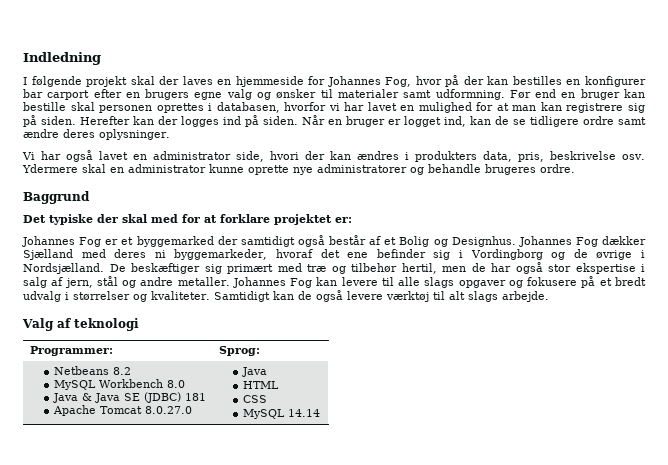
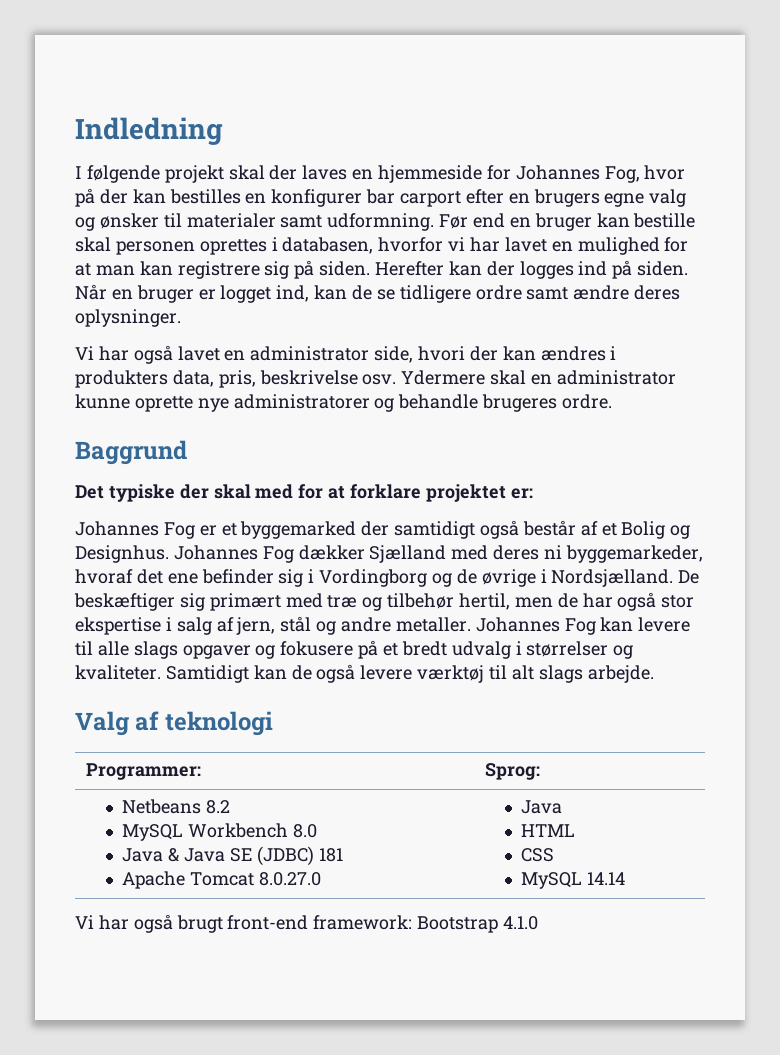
+ Vi har også brugt front-end framework: Bootstrap 4.1.0

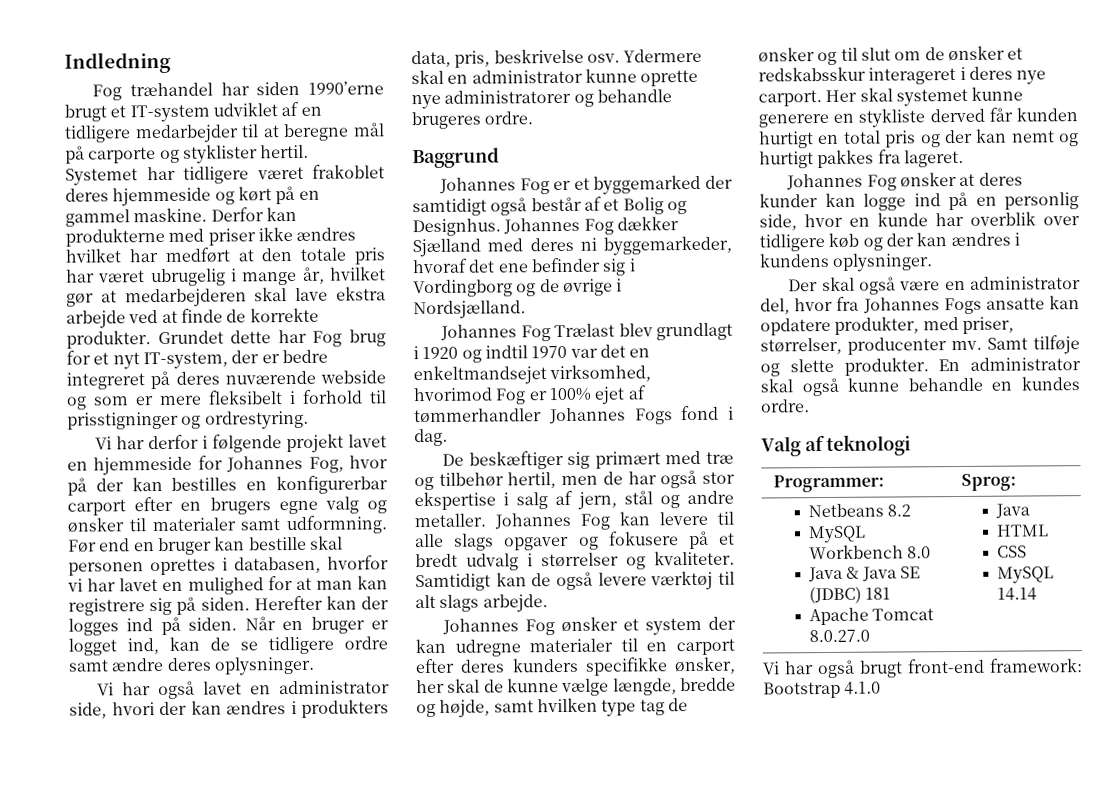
- I følgende projekt skal der laves en hjemmeside for Johannes Fog, hvor på der kan bestilles en konfigurer bar carport efter en brugers egne valg og ønsker til materialer samt udformning.
+ Fog træhandel har siden 1990’erne brugt et IT-system udviklet af en tidligere medarbejder til at beregne mål på carporte og styklister hertil. Systemet har tidligere været frakoblet deres hjemmeside og kørt på en gammel maskine. Derfor kan produkterne med priser ikke ændres hvilket har medført at den totale pris har været ubrugelig i mange år, hvilket gør at medarbejderen skal lave ekstra arbejde ved at finde de korrekte produkter. Grundet dette har Fog brug for et nyt IT-system, der er bedre integreret på deres nuværende webside og som er mere fleksibelt i forhold til prisstigninger og ordrestyring.
+ Vi har derfor i følgende projekt lavet en hjemmeside for Johannes Fog, hvor på der kan bestilles en konfigurerbar carport efter en brugers egne valg og ønsker til materialer samt udformning.
- Det typiske der skal med for at forklare projektet er:
- Johannes Fog dækker Sjælland med deres ni byggemarkeder, hvoraf det ene befinder sig i Vordingborg og de øvrige i Nordsjælland. De beskæftiger sig primært med træ og tilbehør hertil, men de har også stor ekspertise i salg af jern, stål og andre metaller.
+ Johannes Fog dækker Sjælland med deres ni byggemarkeder, hvoraf det ene befinder sig i Vordingborg og de øvrige i Nordsjælland.
+ Johannes Fog Trælast blev grundlagt i 1920 og indtil 1970 var det en enkeltmandsejet virksomhed, hvorimod Fog er 100% ejet af tømmerhandler Johannes Fogs fond i dag.
+ De beskæftiger sig primært med træ og tilbehør hertil, men de har også stor ekspertise i salg af jern, stål og andre metaller.
+ Johannes Fog ønsker et system der kan udregne materialer til en carport efter deres kunders specifikke ønsker, her skal de kunne vælge længde, bredde og højde, samt hvilken type tag de ønsker og til slut om de ønsker et redskabsskur interageret i deres nye carport. Her skal systemet kunne generere en stykliste derved får kunden hurtigt en total pris og der kan nemt og hurtigt pakkes fra lageret.
+ Johannes Fog ønsker at deres kunder kan logge ind på en personlig side, hvor en kunde har overblik over tidligere køb og der kan ændres i kundens oplysninger.
+ Der skal også være en administrator del, hvor fra Johannes Fogs ansatte kan opdatere produkter, med priser, størrelser, producenter mv. Samt tilføje og slette produkter. En administrator skal også kunne behandle en kundes ordre.

